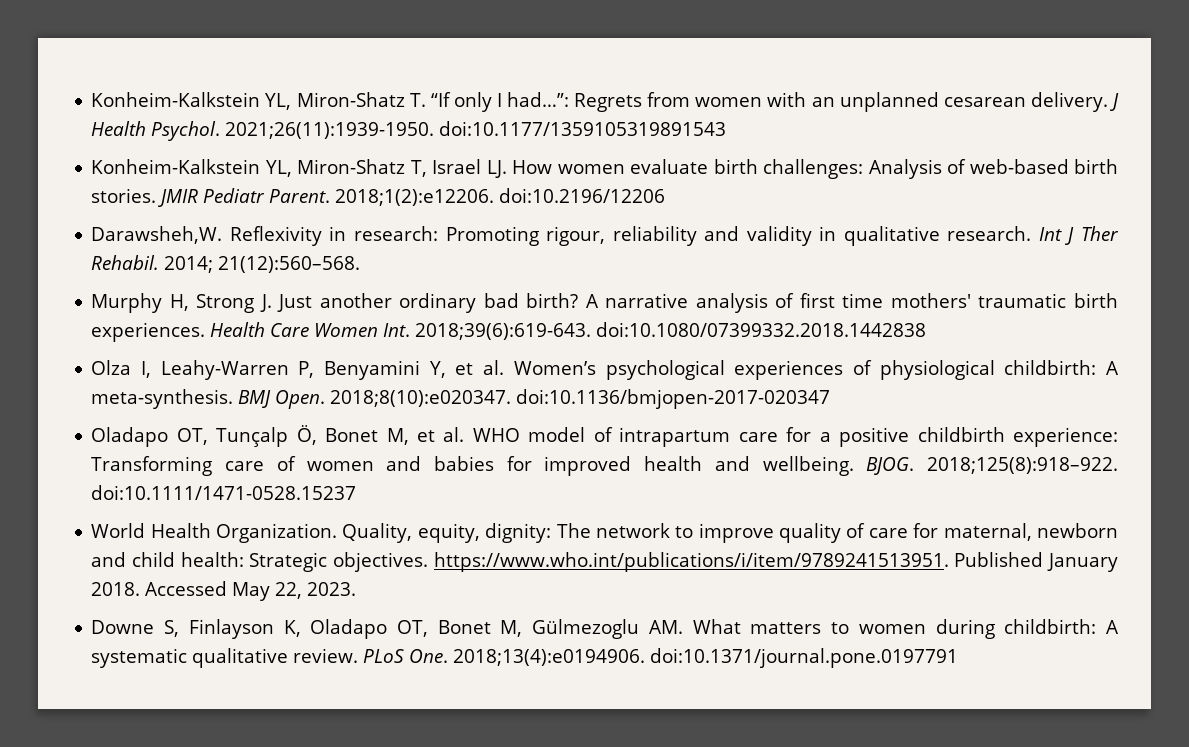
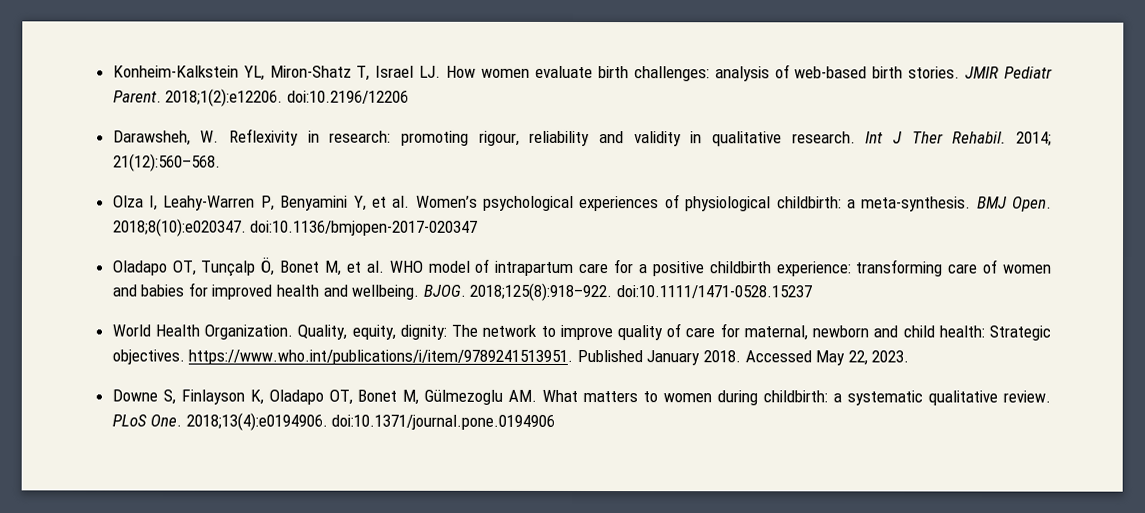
- Konheim-Kalkstein YL, Miron-Shatz T. “If only I had…”: Regrets from women with an unplanned cesarean delivery. J Health Psychol. 2021;26(11):1939-1950. doi:10.1177/1359105319891543
- Konheim-Kalkstein YL, Miron-Shatz T, Israel LJ. How women evaluate birth challenges: Analysis of web-based birth stories.
+ Konheim-Kalkstein YL, Miron-Shatz T, Israel LJ. How women evaluate birth challenges: analysis of web-based birth stories.
- Darawsheh,W. Reflexivity in research: Promoting rigour, reliability and validity in qualitative research.
+ Darawsheh, W. Reflexivity in research: promoting rigour, reliability and validity in qualitative research.
- Murphy H, Strong J. Just another ordinary bad birth? A narrative analysis of first time mothers' traumatic birth experiences. Health Care Women Int. 2018;39(6):619-643. doi:10.1080/07399332.2018.1442838
- Olza I, Leahy-Warren P, Benyamini Y, et al. Women’s psychological experiences of physiological childbirth: A meta-synthesis.
+ Olza I, Leahy-Warren P, Benyamini Y, et al. Women’s psychological experiences of physiological childbirth: a meta-synthesis.
- Oladapo OT, Tunçalp Ö, Bonet M, et al. WHO model of intrapartum care for a positive childbirth experience: Transforming care of women and babies for improved health and wellbeing.
+ Oladapo OT, Tunçalp Ö, Bonet M, et al. WHO model of intrapartum care for a positive childbirth experience: transforming care of women and babies for improved health and wellbeing.
- Downe S, Finlayson K, Oladapo OT, Bonet M, Gülmezoglu AM. What matters to women during childbirth: A systematic qualitative review.
+ Downe S, Finlayson K, Oladapo OT, Bonet M, Gülmezoglu AM. What matters to women during childbirth: a systematic qualitative review.
- PLoS One. 2018;13(4):e0194906. doi:10.1371/journal.pone.0197791
+ PLoS One. 2018;13(4):e0194906. doi:10.1371/journal.pone.0194906

